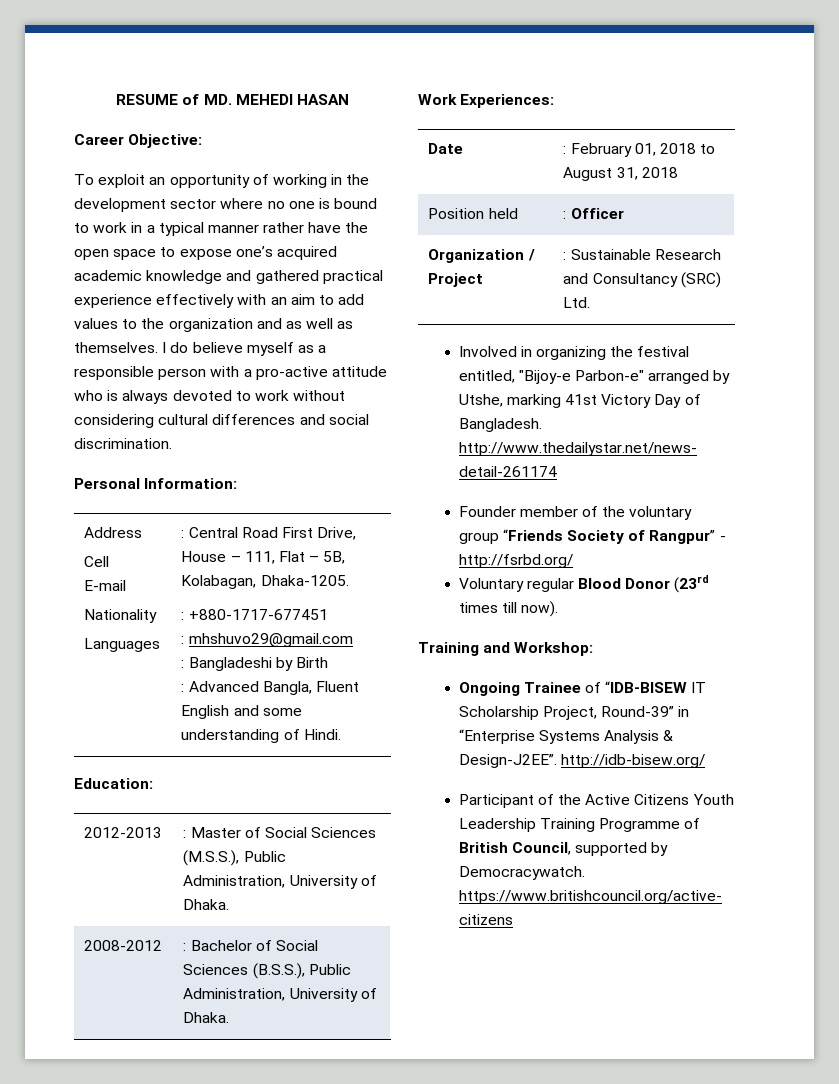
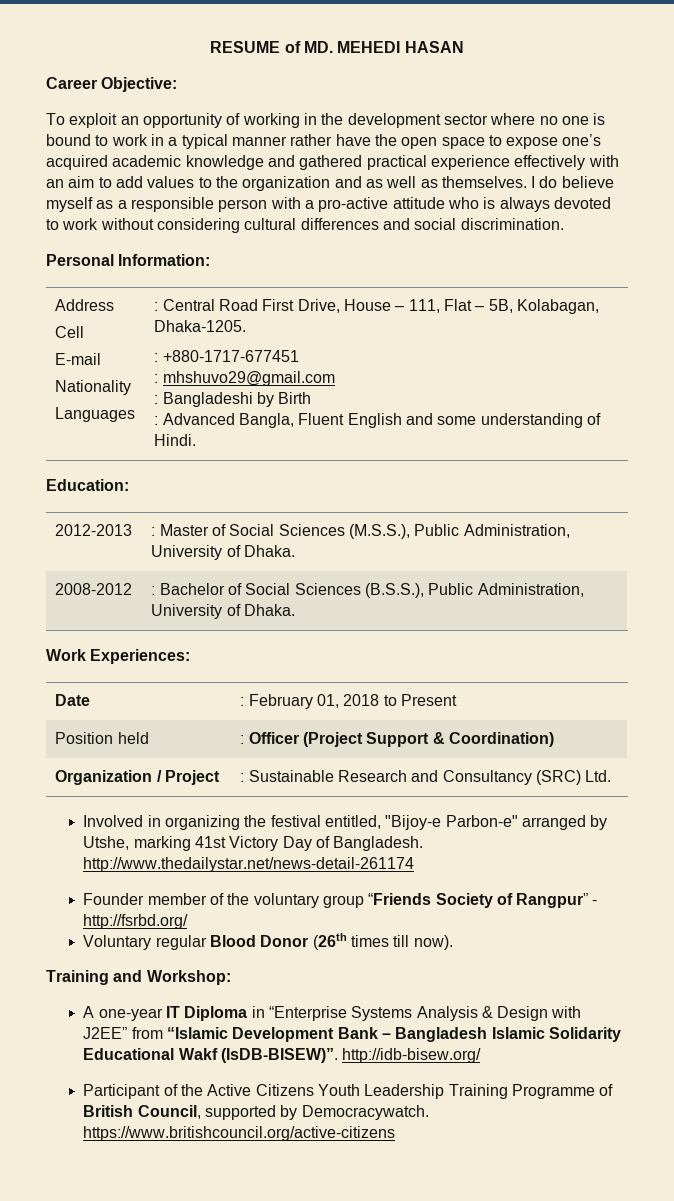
- Date | : February 01, 2018 to August 31, 2018
+ Date | : February 01, 2018 to Present
- Position held | : Officer
+ Position held | : Officer (Project Support & Coordination)
- Voluntary regular Blood Donor (23rd times till now).
+ Voluntary regular Blood Donor (26th times till now).
- Ongoing Trainee of “IDB-BISEW IT Scholarship Project, Round-39” in “Enterprise Systems Analysis & Design-J2EE”. http://idb-bisew.org/
+ A one-year IT Diploma in “Enterprise Systems Analysis & Design with J2EE” from “Islamic Development Bank – Bangladesh Islamic Solidarity Educational Wakf (IsDB-BISEW)”. http://idb-bisew.org/

